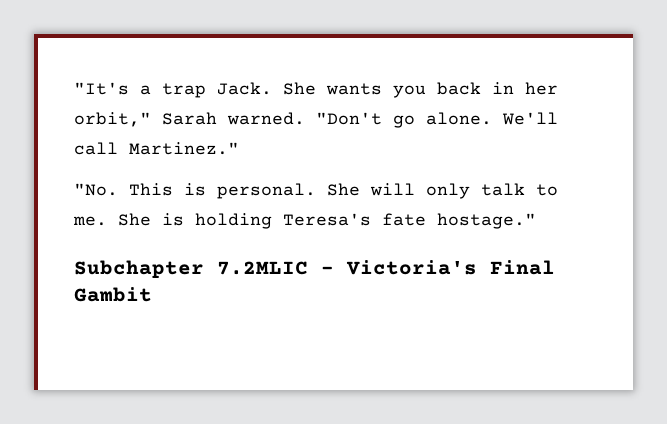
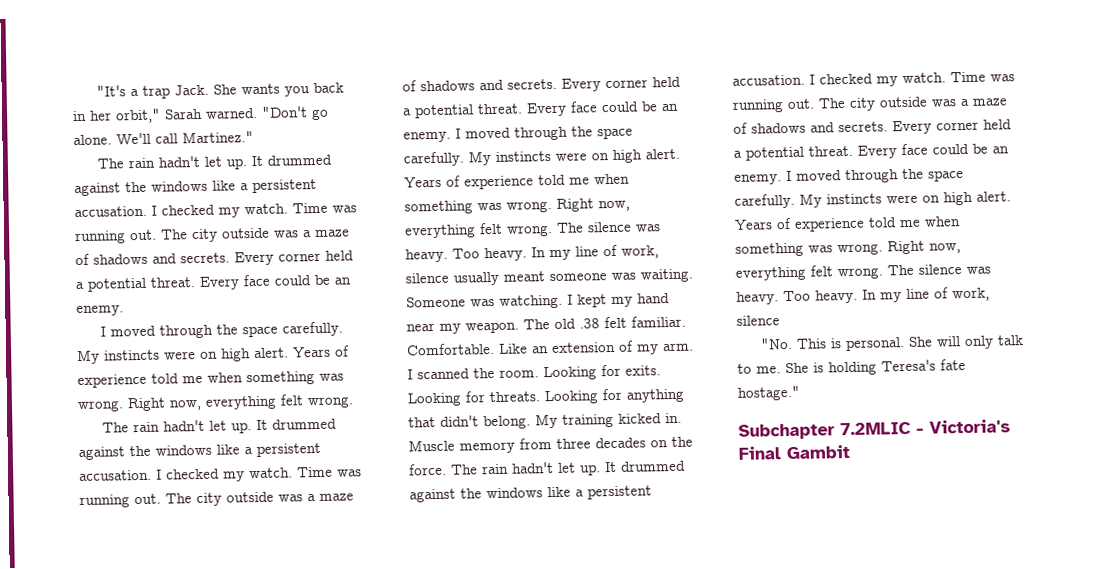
  We'll call Martinez."
+ The rain hadn't let up. It drummed against the windows like a persistent accusation. I checked my watch. Time was running out. The city outside was a maze of shadows and secrets. Every corner held a potential threat. Every face could be an enemy.
+ I moved through the space carefully. My instincts were on high alert. Years of experience told me when something was wrong. Right now, everything felt wrong.
+ The rain hadn't let up. It drummed against the windows like a persistent accusation. I checked my watch. Time was running out. The city outside was a maze of shadows and secrets. Every corner held a potential threat. Every face could be an enemy. I moved through the space carefully. My instincts were on high alert. Years of experience told me when something was wrong. Right now, everything felt wrong. The silence was heavy. Too heavy. In my line of work, silence usually meant someone was waiting. Someone was watching. I kept my hand near my weapon. The old .38 felt familiar. Comfortable. Like an extension of my arm. I scanned the room. Looking for exits. Looking for threats. Looking for anything that didn't belong. My training kicked in. Muscle memory from three decades on the force. The rain hadn't let up. It drummed against the windows like a persistent accusation. I checked my watch. Time was running out. The city outside was a maze of shadows and secrets. Every corner held a potential threat. Every face could be an enemy. I moved through the space carefully. My instincts were on high alert. Years of experience told me when something was wrong. Right now, everything felt wrong. The silence was heavy. Too heavy. In my line of work, silence

